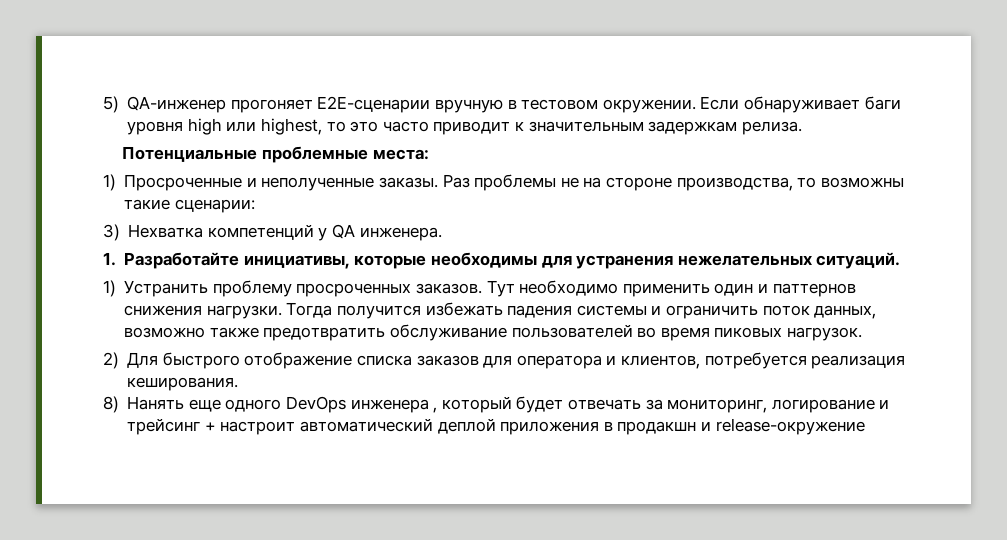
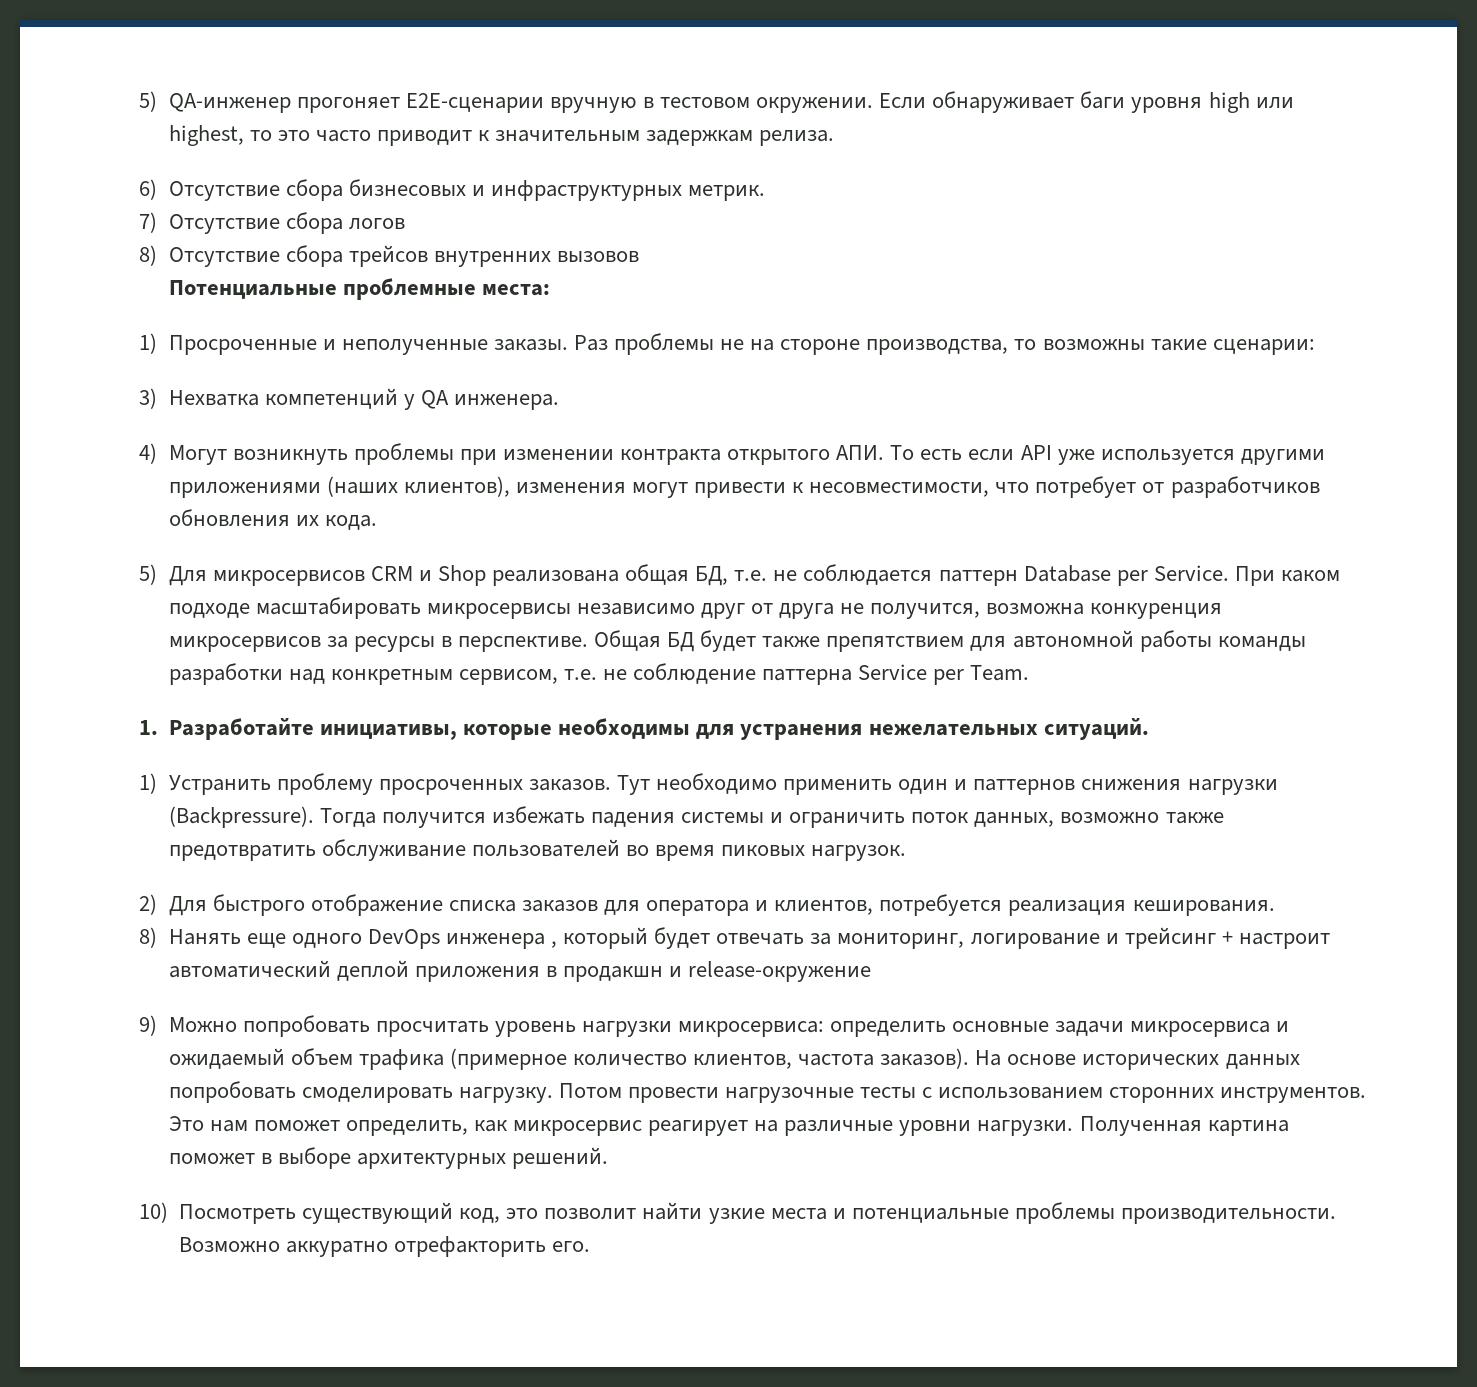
+ 6) Отсутствие сбора бизнесовых и инфраструктурных метрик.
+ 7) Отсутствие сбора логов
+ 8) Отсутствие сбора трейсов внутренних вызовов
+ 4) Могут возникнуть проблемы при изменении контракта открытого АПИ. То есть если API уже используется другими приложениями (наших клиентов), изменения могут привести к несовместимости, что потребует от разработчиков обновления их кода.
+ 5) Для микросервисов CRM и Shop реализована общая БД, т.е. не соблюдается паттерн Database per Service. При каком подходе масштабировать микросервисы независимо друг от друга не получится, возможна конкуренция микросервисов за ресурсы в перспективе. Общая БД будет также препятствием для автономной работы команды разработки над конкретным сервисом, т.е. не соблюдение паттерна Service per Team.
- Тут необходимо применить один и паттернов снижения нагрузки.
+ Тут необходимо применить один и паттернов снижения нагрузки (Backpressure).
+ 9) Можно попробовать просчитать уровень нагрузки микросервиса: определить основные задачи микросервиса и ожидаемый объем трафика (примерное количество клиентов, частота заказов). На основе исторических данных попробовать смоделировать нагрузку. Потом провести нагрузочные тесты с использованием сторонних инструментов. Это нам поможет определить, как микросервис реагирует на различные уровни нагрузки. Полученная картина поможет в выборе архитектурных решений.
+ 10) Посмотреть существующий код, это позволит найти узкие места и потенциальные проблемы производительности. Возможно аккуратно отрефакторить его.

